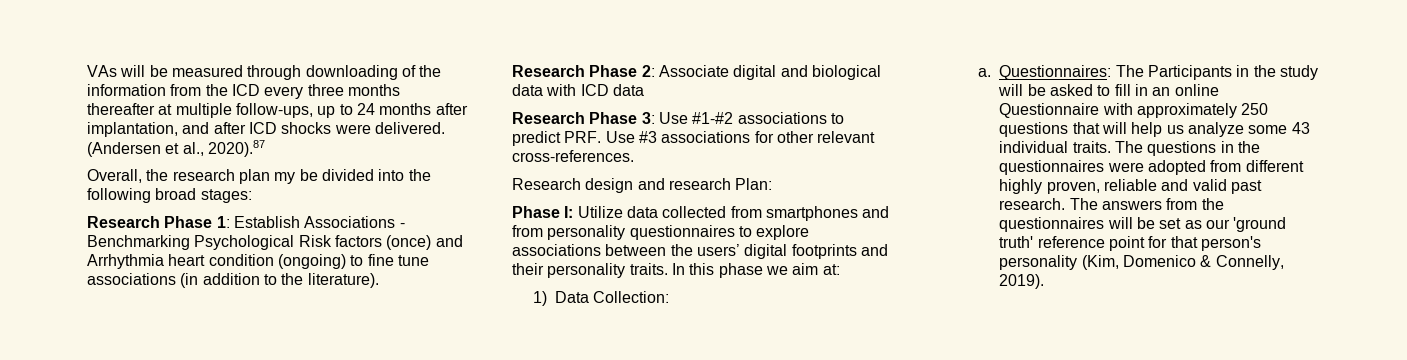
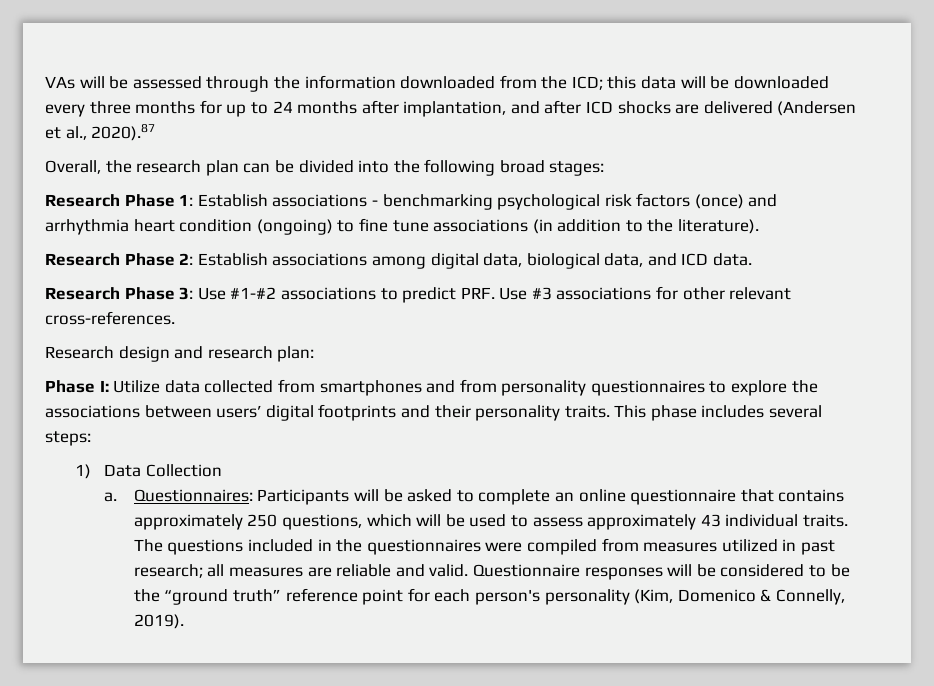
- VAs will be measured through downloading of the information from the ICD every three months thereafter at multiple follow-ups, up to 24 months after implantation, and after ICD shocks were delivered. (Andersen et al., 2020).87
+ VAs will be assessed through the information downloaded from the ICD; this data will be downloaded every three months for up to 24 months after implantation, and after ICD shocks are delivered (Andersen et al., 2020).87
- Overall, the research plan my be divided into the following broad stages:
+ Overall, the research plan can be divided into the following broad stages:
- Research Phase 1: Establish Associations - Benchmarking Psychological Risk factors (once) and Arrhythmia heart condition (ongoing) to fine tune associations (in addition to the literature).
+ Research Phase 1: Establish associations - benchmarking psychological risk factors (once) and arrhythmia heart condition (ongoing) to fine tune associations (in addition to the literature).
- Research Phase 2: Associate digital and biological data with ICD data
+ Research Phase 2: Establish associations among digital data, biological data, and ICD data.
- Research design and research Plan:
+ Research design and research plan:
- Phase I: Utilize data collected from smartphones and from personality questionnaires to explore associations between the users’ digital footprints and their personality traits.
+ Phase I: Utilize data collected from smartphones and from personality questionnaires to explore the associations between users’ digital footprints and their personality traits.
- In this phase we aim at:
+ This phase includes several steps:
- 1) Data Collection:
+ 1) Data Collection
- Questionnaires: The Participants in the study will be asked to fill in an online Questionnaire with approximately 250 questions that will help us analyze some 43 individual traits.
+ Questionnaires: Participants will be asked to complete an online questionnaire that contains approximately 250 questions, which will be used to assess approximately 43 individual traits.
- The questions in the questionnaires were adopted from different highly proven, reliable and valid past research. The answers from the questionnaires will be set as our 'ground truth' reference point for that person's personality (Kim, Domenico & Connelly, 2019).
+ The questions included in the questionnaires were compiled from measures utilized in past research; all measures are reliable and valid. Questionnaire responses will be considered to be the “ground truth” reference point for each person's personality (Kim, Domenico & Connelly, 2019).

